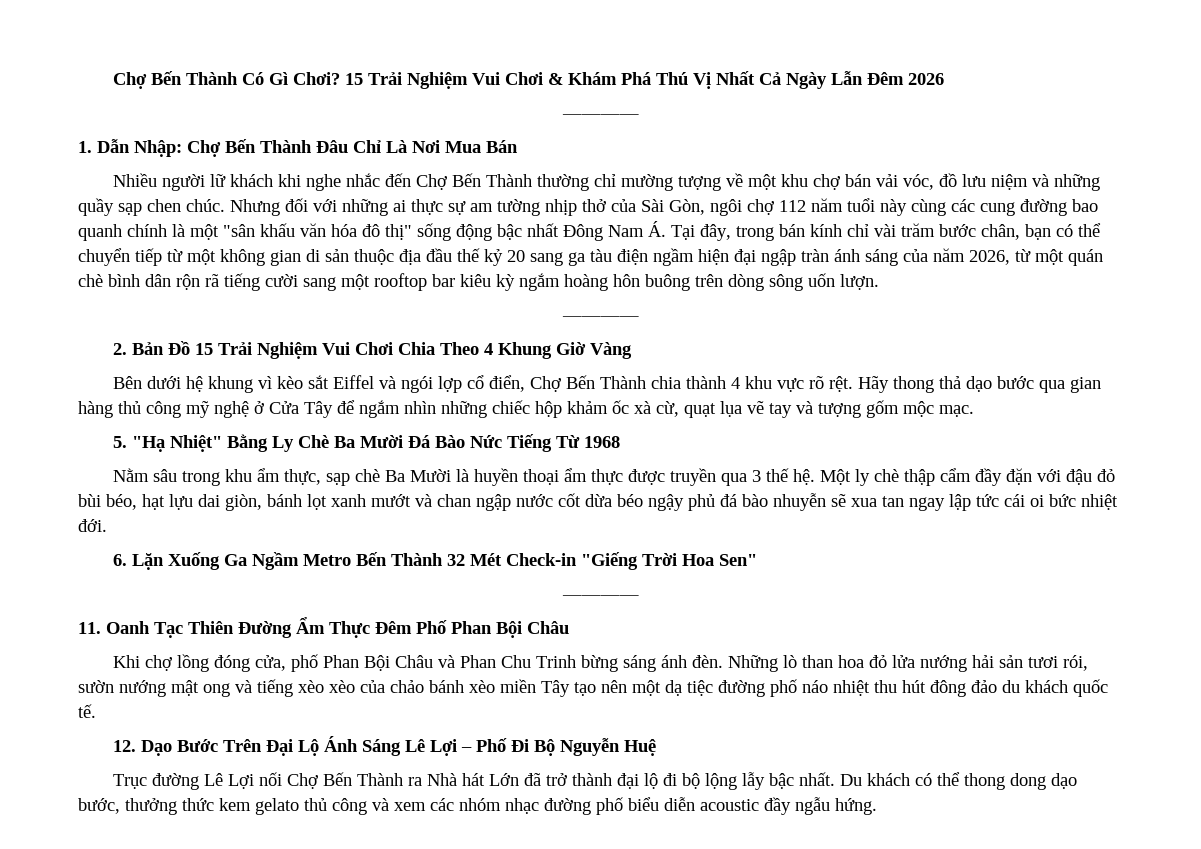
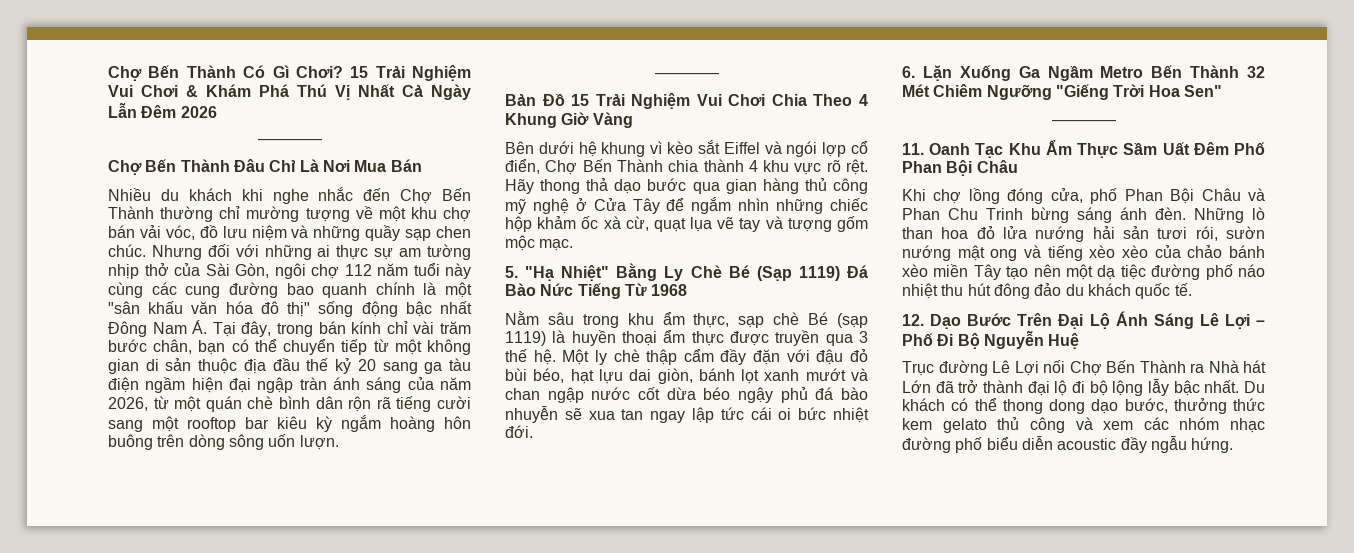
- 1. Dẫn Nhập: Chợ Bến Thành Đâu Chỉ Là Nơi Mua Bán
+ Chợ Bến Thành Đâu Chỉ Là Nơi Mua Bán
- Nhiều người lữ khách khi nghe nhắc đến Chợ Bến Thành thường chỉ mường tượng về một khu chợ bán vải vóc, đồ lưu niệm và những quầy sạp chen chúc.
+ Nhiều du khách khi nghe nhắc đến Chợ Bến Thành thường chỉ mường tượng về một khu chợ bán vải vóc, đồ lưu niệm và những quầy sạp chen chúc.
- 2. Bản Đồ 15 Trải Nghiệm Vui Chơi Chia Theo 4 Khung Giờ Vàng
+ Bản Đồ 15 Trải Nghiệm Vui Chơi Chia Theo 4 Khung Giờ Vàng
- 5. "Hạ Nhiệt" Bằng Ly Chè Ba Mười Đá Bào Nức Tiếng Từ 1968
+ 5. "Hạ Nhiệt" Bằng Ly Chè Bé (Sạp 1119) Đá Bào Nức Tiếng Từ 1968
- Nằm sâu trong khu ẩm thực, sạp chè Ba Mười là huyền thoại ẩm thực được truyền qua 3 thế hệ.
+ Nằm sâu trong khu ẩm thực, sạp chè Bé (sạp 1119) là huyền thoại ẩm thực được truyền qua 3 thế hệ.
- 6. Lặn Xuống Ga Ngầm Metro Bến Thành 32 Mét Check-in "Giếng Trời Hoa Sen"
+ 6. Lặn Xuống Ga Ngầm Metro Bến Thành 32 Mét Chiêm Ngưỡng "Giếng Trời Hoa Sen"
- 11. Oanh Tạc Thiên Đường Ẩm Thực Đêm Phố Phan Bội Châu
+ 11. Oanh Tạc Khu Ẩm Thực Sầm Uất Đêm Phố Phan Bội Châu

